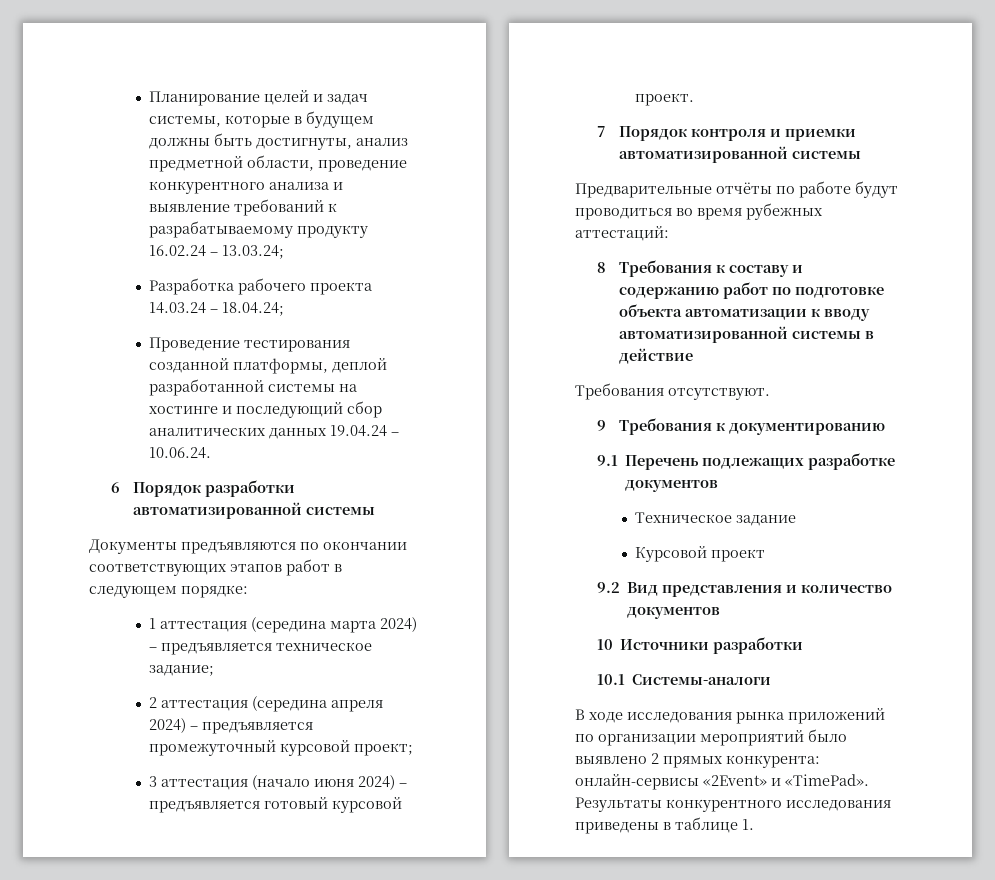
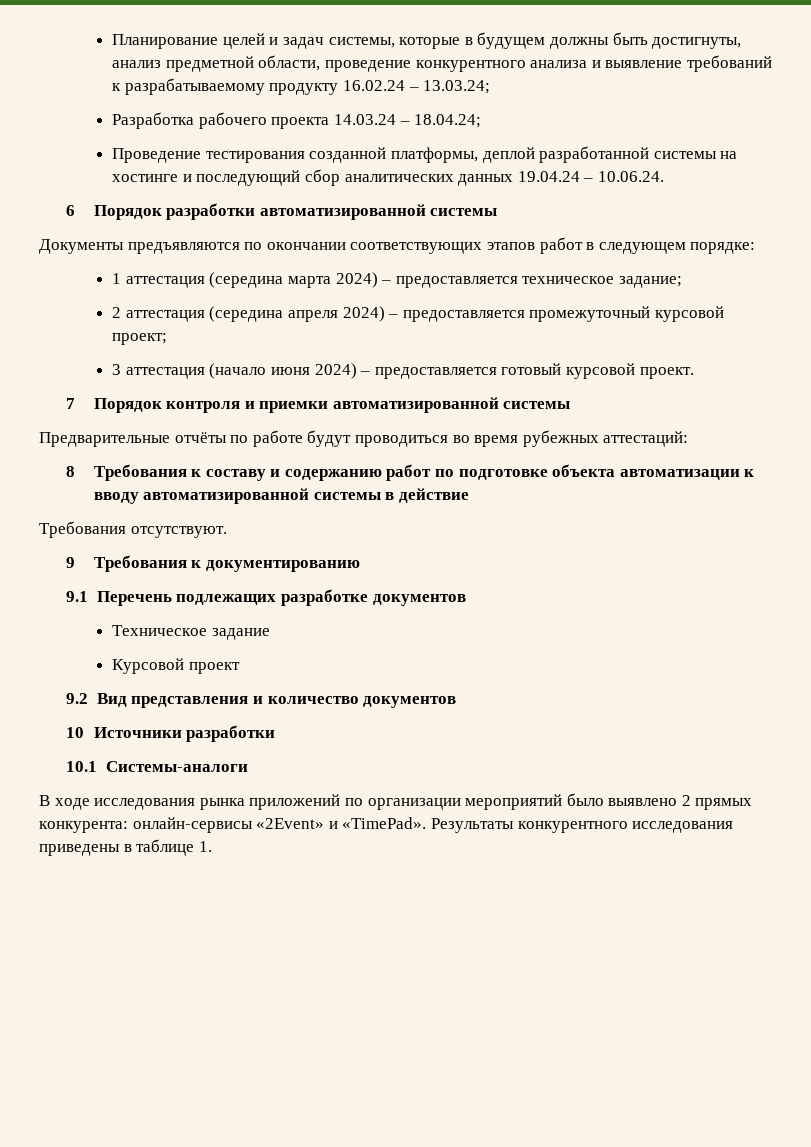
- 1 аттестация (середина марта 2024) – предъявляется техническое задание;
+ 1 аттестация (середина марта 2024) – предоставляется техническое задание;
- 2 аттестация (середина апреля 2024) – предъявляется промежуточный курсовой проект;
+ 2 аттестация (середина апреля 2024) – предоставляется промежуточный курсовой проект;
- 3 аттестация (начало июня 2024) – предъявляется готовый курсовой проект.
+ 3 аттестация (начало июня 2024) – предоставляется готовый курсовой проект.

